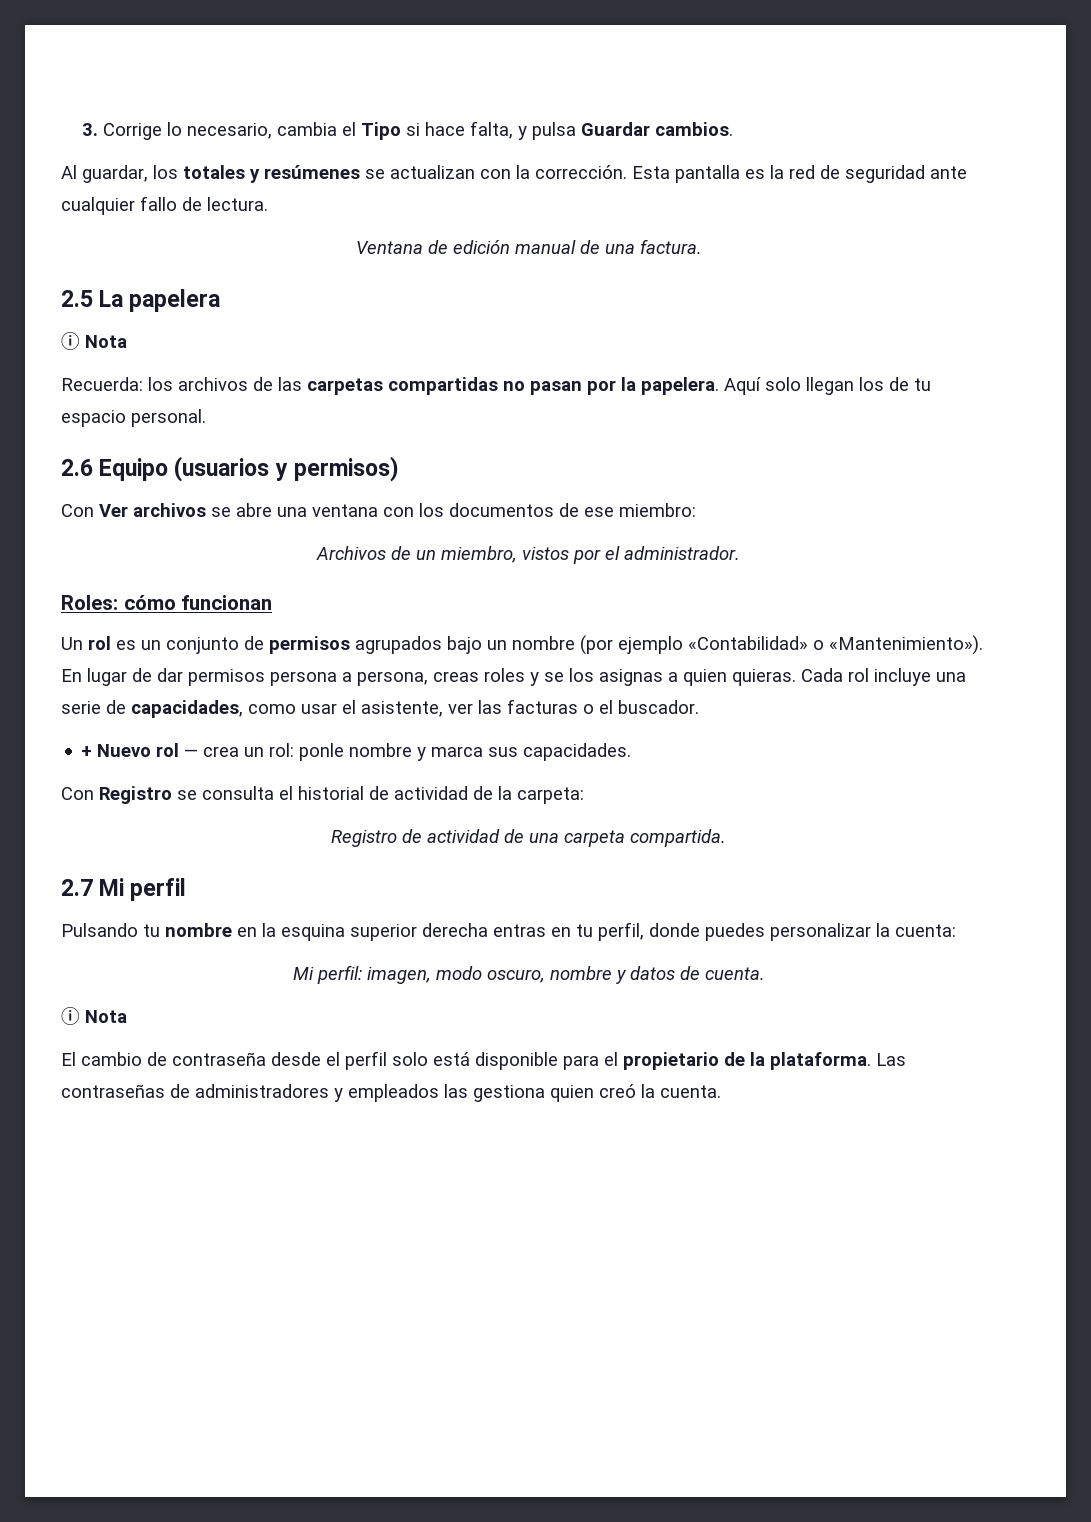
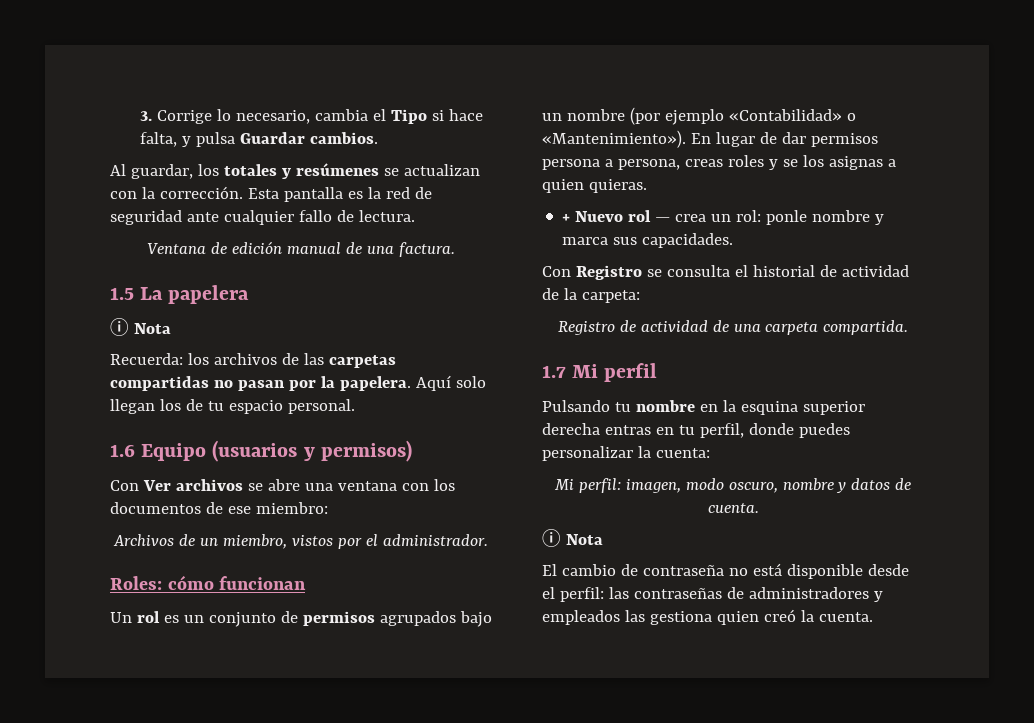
- 2.5 La papelera
+ 1.5 La papelera
- 2.6 Equipo (usuarios y permisos)
+ 1.6 Equipo (usuarios y permisos)
- Cada rol incluye una serie de capacidades, como usar el asistente, ver las facturas o el buscador.
- 2.7 Mi perfil
+ 1.7 Mi perfil
- El cambio de contraseña desde el perfil solo está disponible para el propietario de la plataforma. Las contraseñas de administradores y empleados las gestiona quien creó la cuenta.
+ El cambio de contraseña no está disponible desde el perfil: las contraseñas de administradores y empleados las gestiona quien creó la cuenta.

